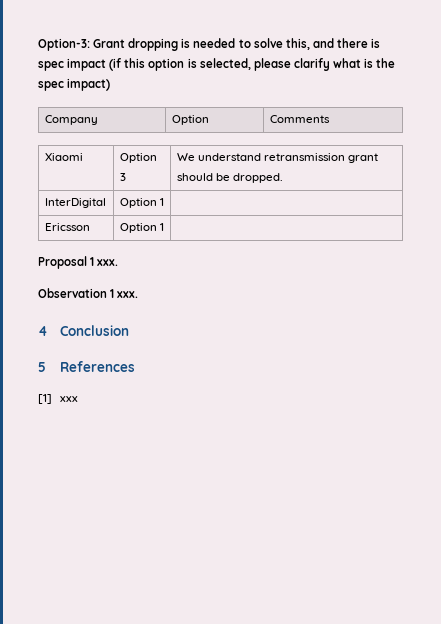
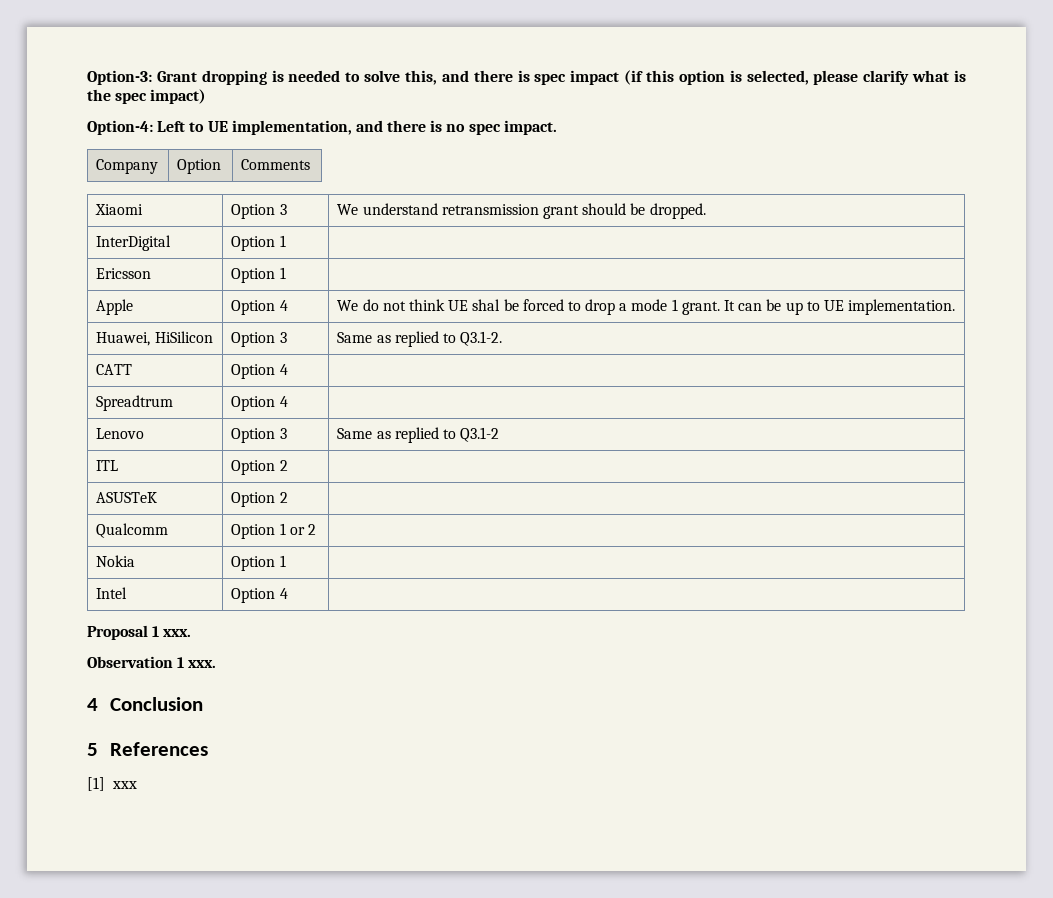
+ Option-4: Left to UE implementation, and there is no spec impact.
+ Apple | Option 4 | We do not think UE shal be forced to drop a mode 1 grant. It can be up to UE implementation.
+ Huawei, HiSilicon | Option 3 | Same as replied to Q3.1-2.
+ CATT | Option 4 |
+ Spreadtrum | Option 4 |
+ Lenovo | Option 3 | Same as replied to Q3.1-2
+ ITL | Option 2 |
+ ASUSTeK | Option 2 |
+ Qualcomm | Option 1 or 2 |
+ Nokia | Option 1 |
+ Intel | Option 4 |

